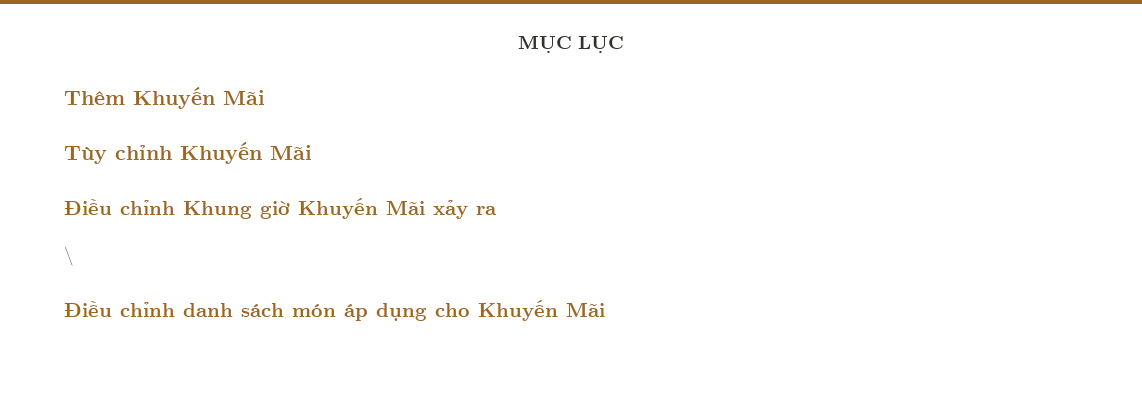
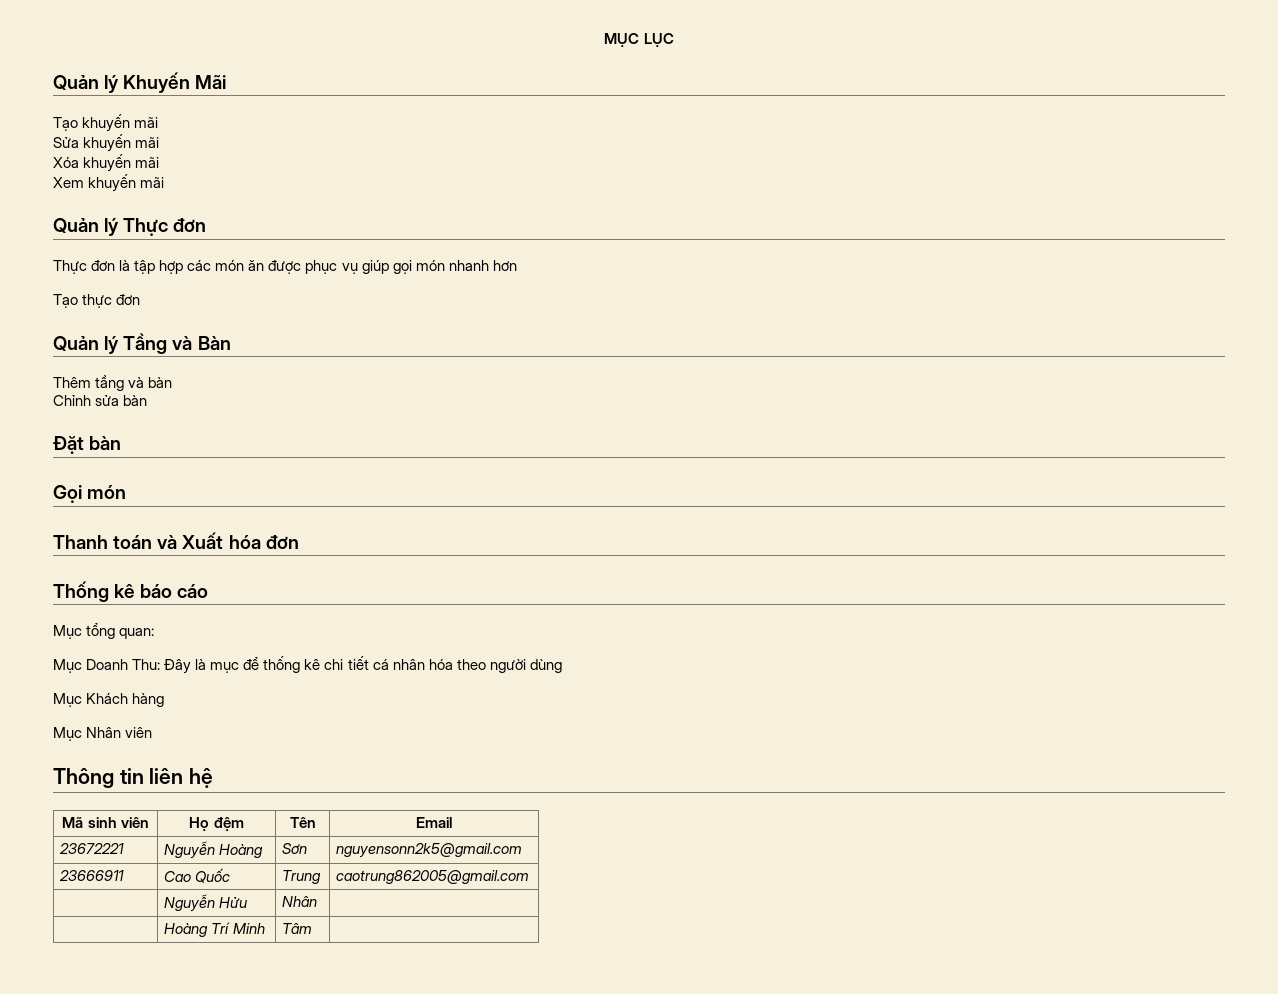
- Thêm Khuyến Mãi
- Tùy chỉnh Khuyến Mãi
- Điều chỉnh Khung giờ Khuyến Mãi xảy ra
- \
- Điều chỉnh danh sách món áp dụng cho Khuyến Mãi
+ Quản lý Khuyến Mãi
+ Tạo khuyến mãi
+ Sửa khuyến mãi
+ Xóa khuyến mãi
+ Xem khuyến mãi
+ Quản lý Thực đơn
+ Thực đơn là tập hợp các món ăn được phục vụ giúp gọi món nhanh hơn
+ Tạo thực đơn
+ Quản lý Tầng và Bàn
+ Thêm tầng và bàn
+ Chỉnh sửa bàn
+ Đặt bàn
+ Gọi món
+ Thanh toán và Xuất hóa đơn
+ Thống kê báo cáo
+ Mục tổng quan:
+ Mục Doanh Thu: Đây là mục để thống kê chi tiết cá nhân hóa theo người dùng
+ Mục Khách hàng
+ Mục Nhân viên
+ Thông tin liên hệ
+ Mã sinh viên | Họ đệm | Tên | Email
+ 23672221 | Nguyễn Hoàng | Sơn | nguyensonn2k5@gmail.com
+ 23666911 | Cao Quốc | Trung | caotrung862005@gmail.com
+ | Nguyễn Hửu | Nhân |
+ | Hoàng Trí Minh | Tâm |

